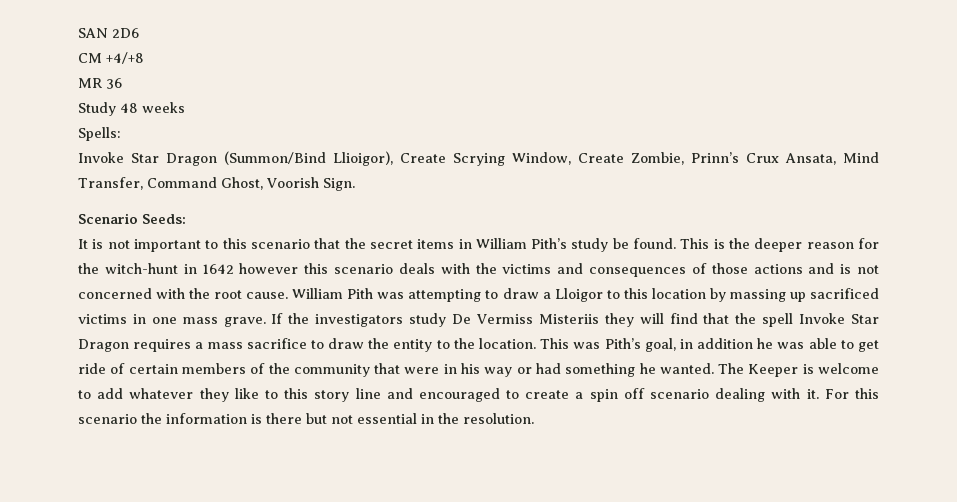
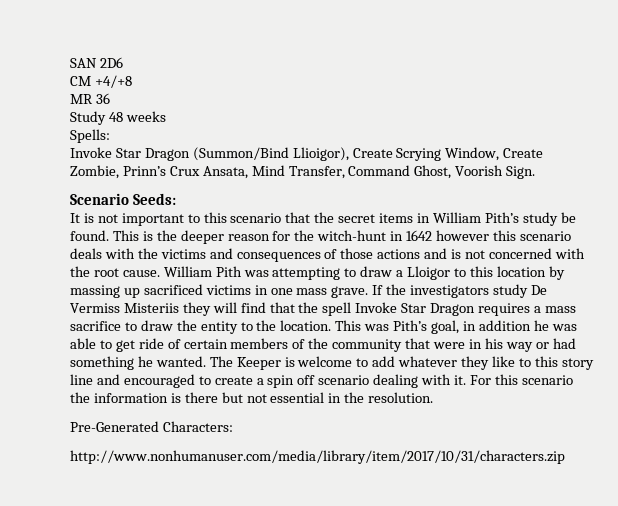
+ Pre-Generated Characters:
+ http://www.nonhumanuser.com/media/library/item/2017/10/31/characters.zip

